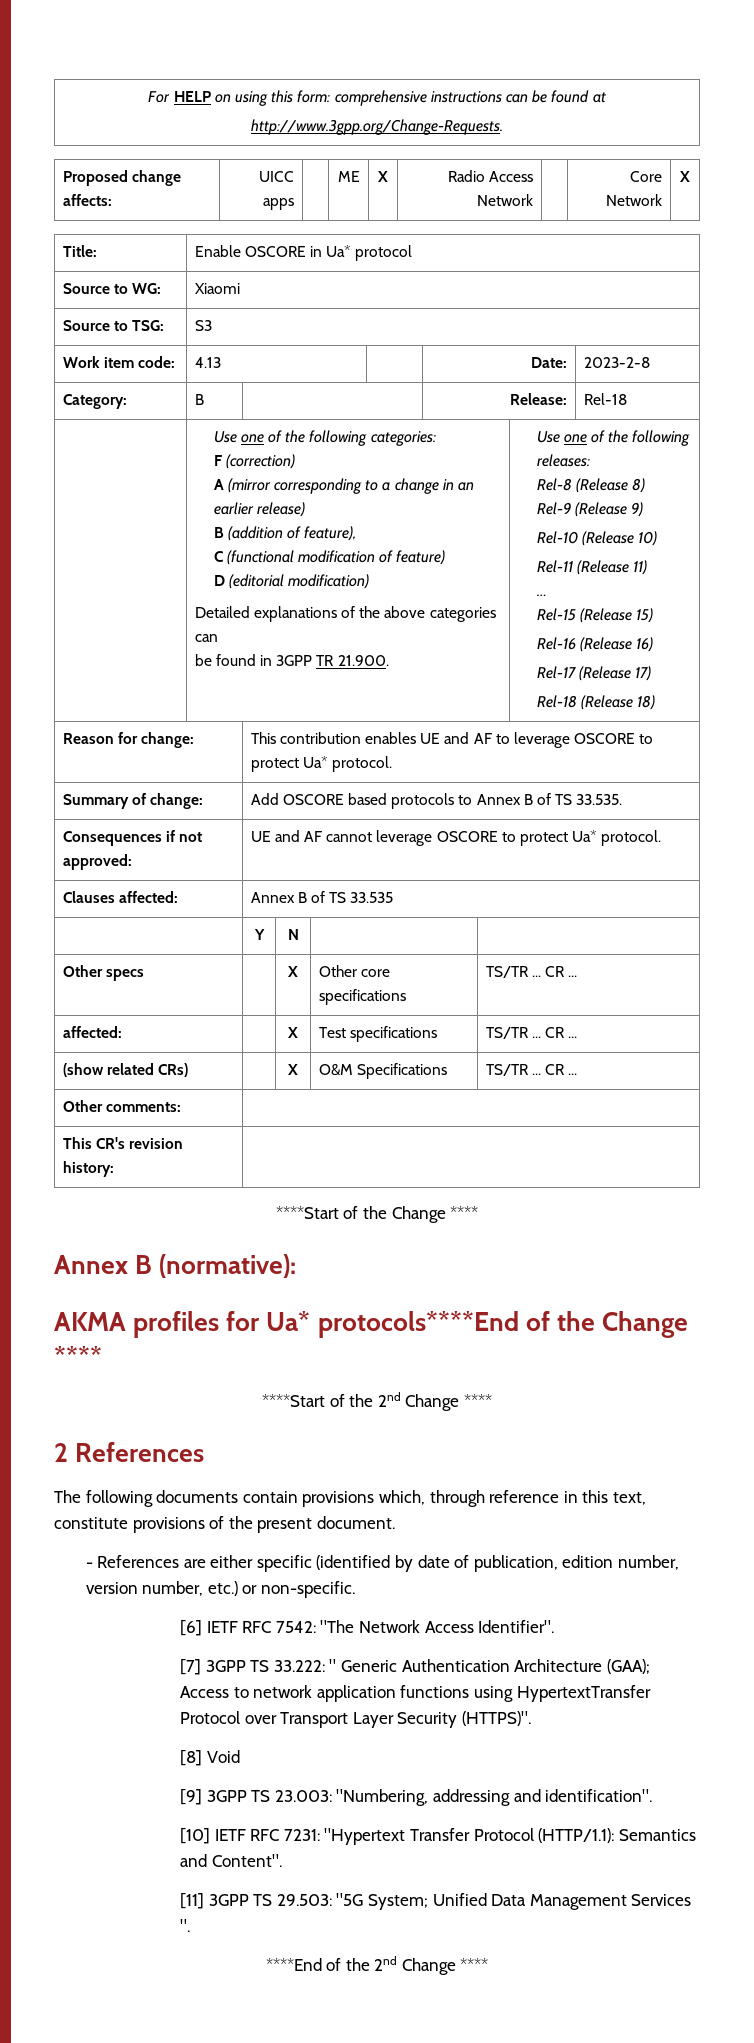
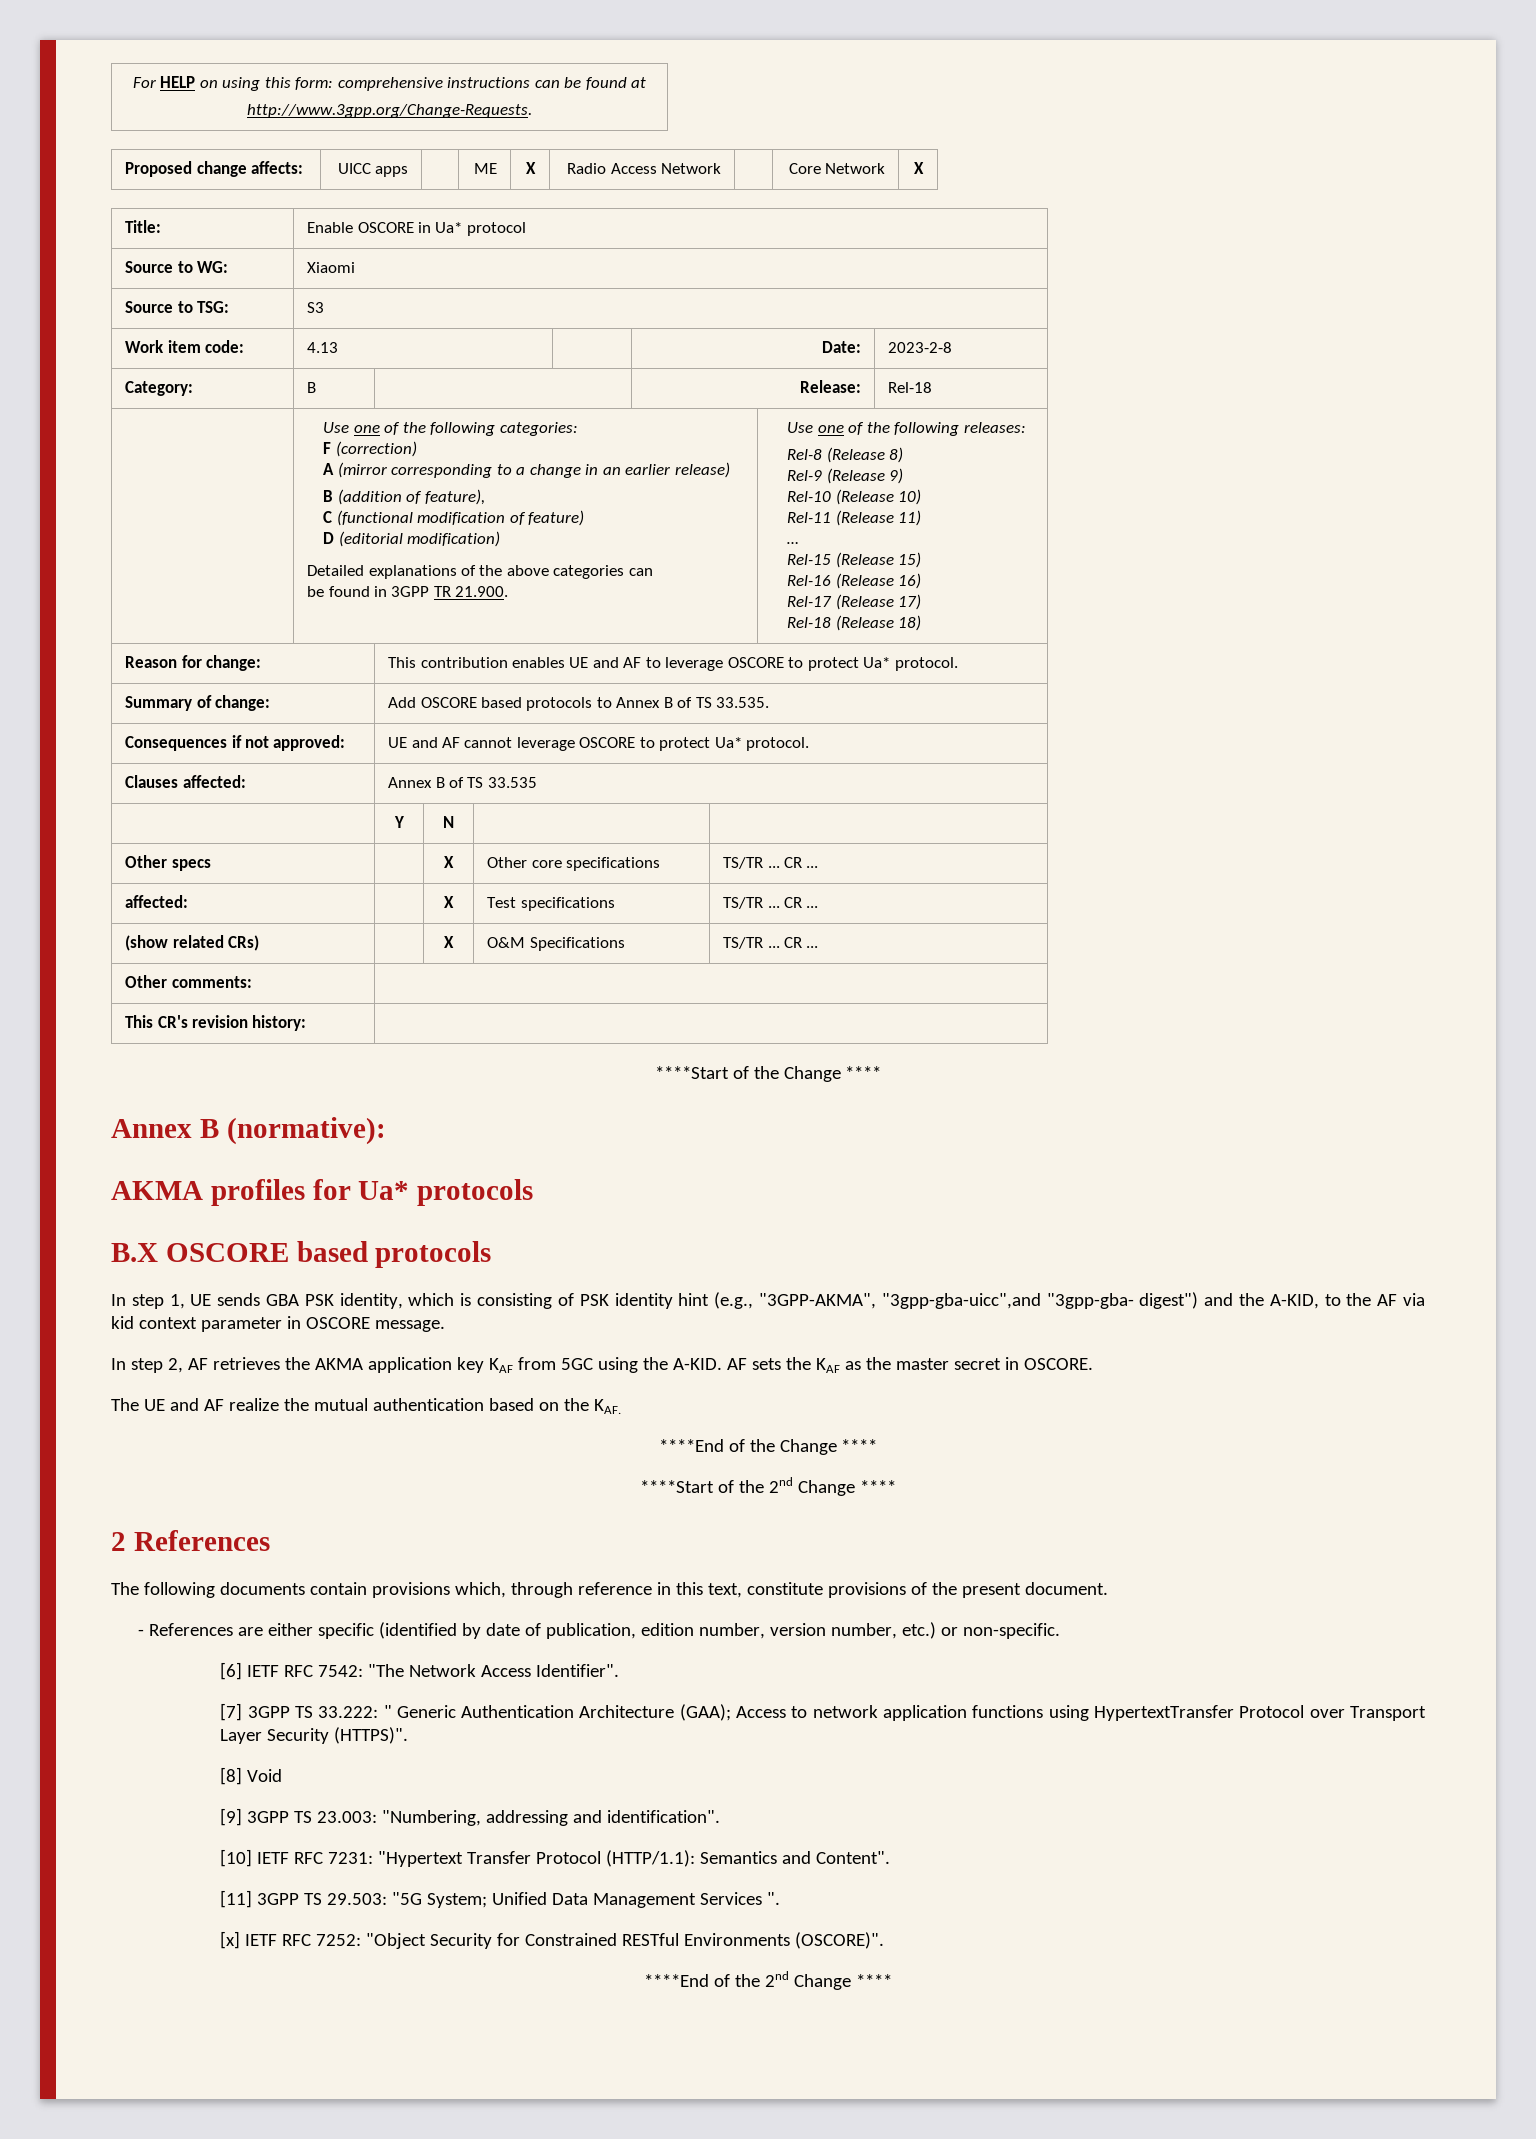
- AKMA profiles for Ua* protocols****End of the Change ****
+ AKMA profiles for Ua* protocols
+ B.X OSCORE based protocols
+ In step 1, UE sends GBA PSK identity, which is consisting of PSK identity hint (e.g., "3GPP-AKMA", "3gpp-gba-uicc",and "3gpp-gba- digest") and the A-KID, to the AF via kid context parameter in OSCORE message.
+ In step 2, AF retrieves the AKMA application key KAF from 5GC using the A-KID. AF sets the KAF as the master secret in OSCORE.
+ The UE and AF realize the mutual authentication based on the KAF.
+ ****End of the Change ****
+ [x] IETF RFC 7252: "Object Security for Constrained RESTful Environments (OSCORE)".

